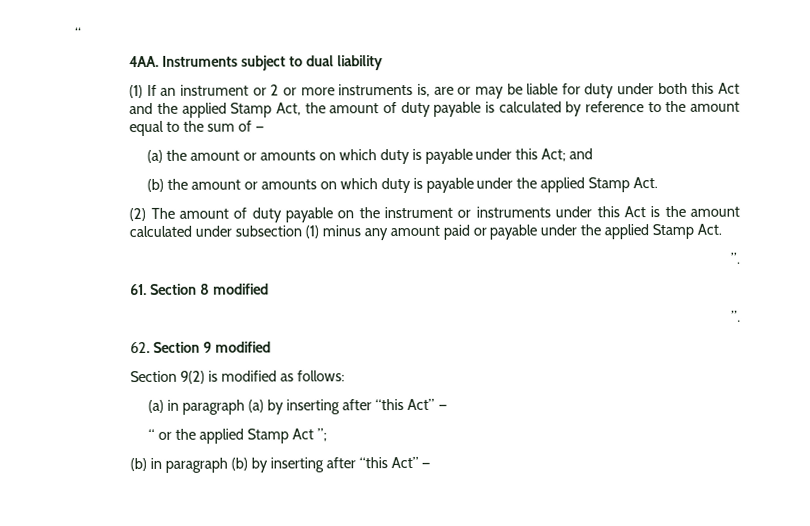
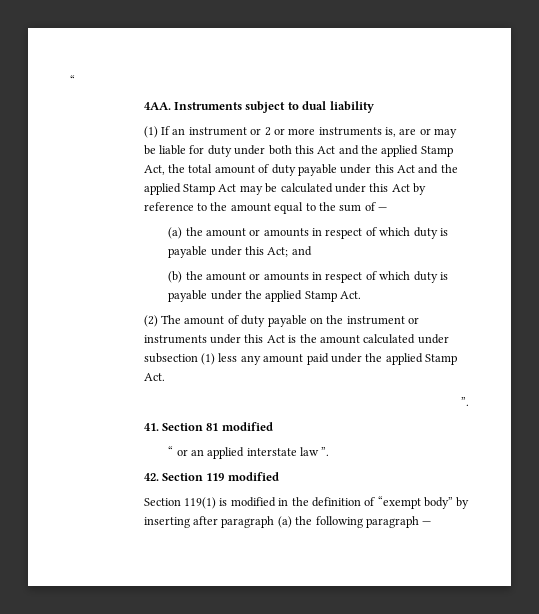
- (1) If an instrument or 2 or more instruments is, are or may be liable for duty under both this Act and the applied Stamp Act, the amount of duty payable is calculated by reference to the amount equal to the sum of —
+ (1) If an instrument or 2 or more instruments is, are or may be liable for duty under both this Act and the applied Stamp Act, the total amount of duty payable under this Act and the applied Stamp Act may be calculated under this Act by reference to the amount equal to the sum of —
- (a) the amount or amounts on which duty is payable under this Act; and
+ (a) the amount or amounts in respect of which duty is payable under this Act; and
- (b) the amount or amounts on which duty is payable under the applied Stamp Act.
+ (b) the amount or amounts in respect of which duty is payable under the applied Stamp Act.
- (2) The amount of duty payable on the instrument or instruments under this Act is the amount calculated under subsection (1) minus any amount paid or payable under the applied Stamp Act.
+ (2) The amount of duty payable on the instrument or instruments under this Act is the amount calculated under subsection (1) less any amount paid under the applied Stamp Act.
- 61. Section 8 modified
- ”.
- 62. Section 9 modified
+ 41. Section 81 modified
+ “ or an applied interstate law ”.
+ 42. Section 119 modified
- Section 9(2) is modified as follows:
- (a) in paragraph (a) by inserting after “this Act” —
- “ or the applied Stamp Act ”;
- (b) in paragraph (b) by inserting after “this Act” —
+ Section 119(1) is modified in the definition of “exempt body” by inserting after paragraph (a) the following paragraph —

